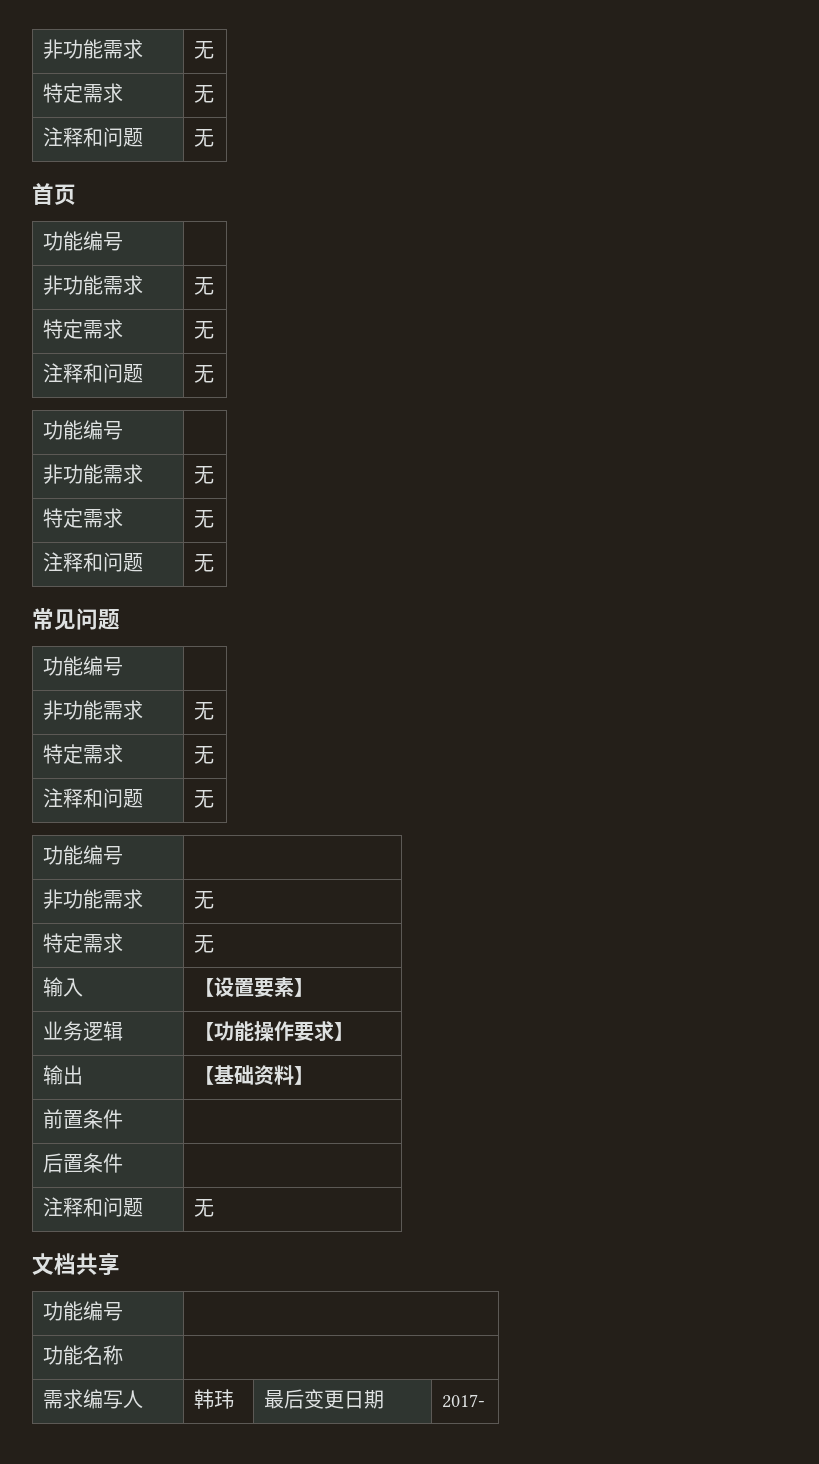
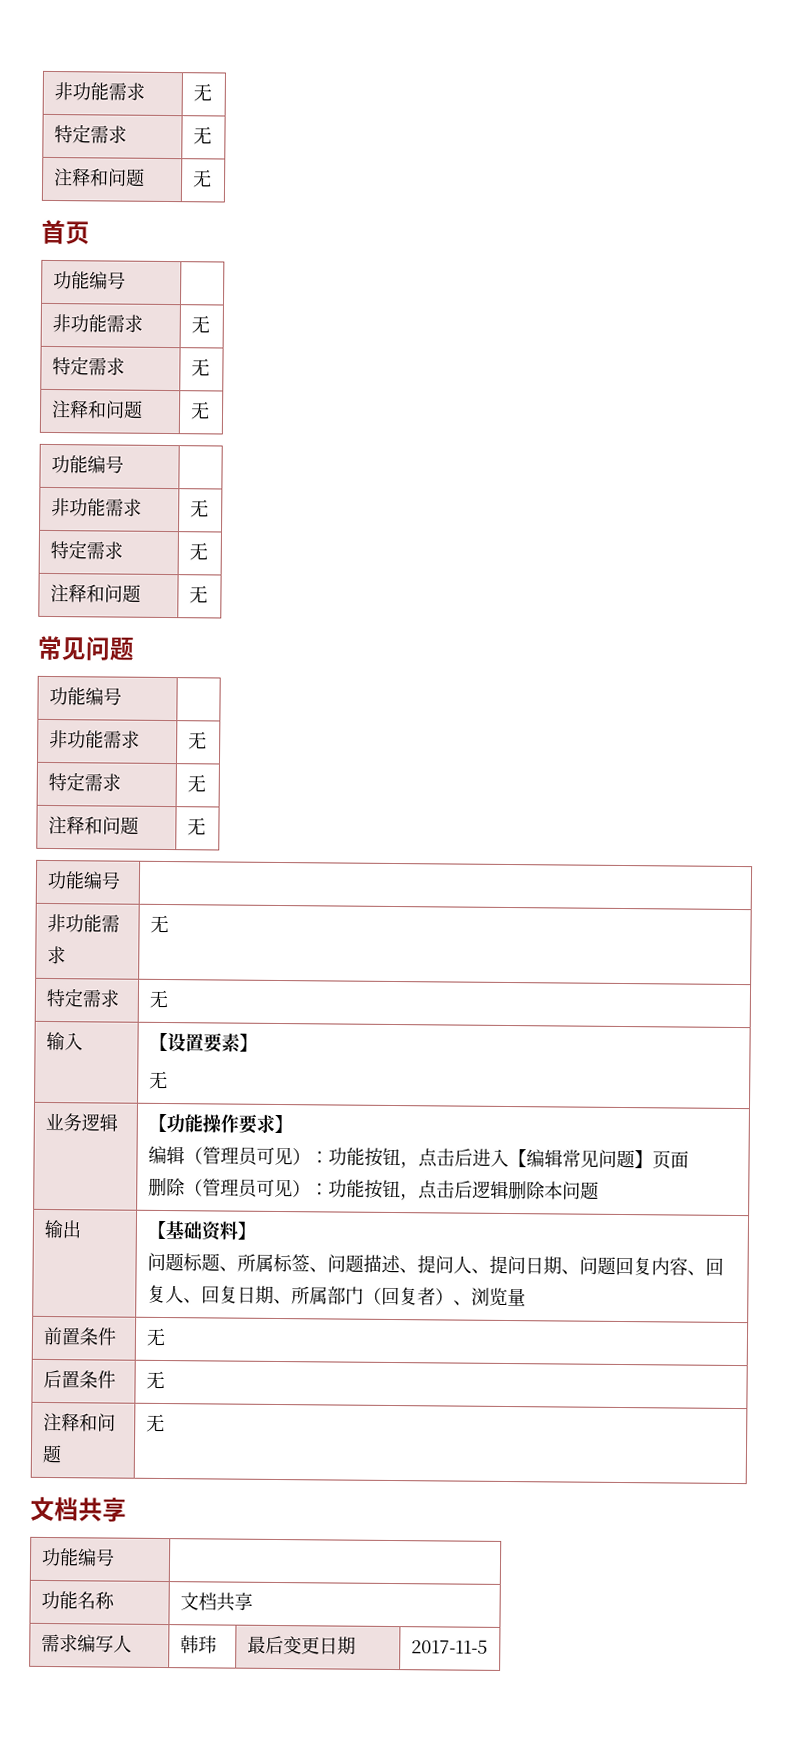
  输入 | 【设置要素】
+ 无
  业务逻辑 | 【功能操作要求】
+ 编辑（管理员可见）：功能按钮，点击后进入【编辑常见问题】页面
+ 删除（管理员可见）：功能按钮，点击后逻辑删除本问题
  输出 | 【基础资料】
+ 问题标题、所属标签、问题描述、提问人、提问日期、问题回复内容、回复人、回复日期、所属部门（回复者）、浏览量
- 前置条件 |
+ 前置条件 | 无
- 后置条件 |
+ 后置条件 | 无
- 功能名称 |
+ 功能名称 | 文档共享
- 需求编写人 | 韩玮 | 最后变更日期 | 2017-
+ 需求编写人 | 韩玮 | 最后变更日期 | 2017-11-5

